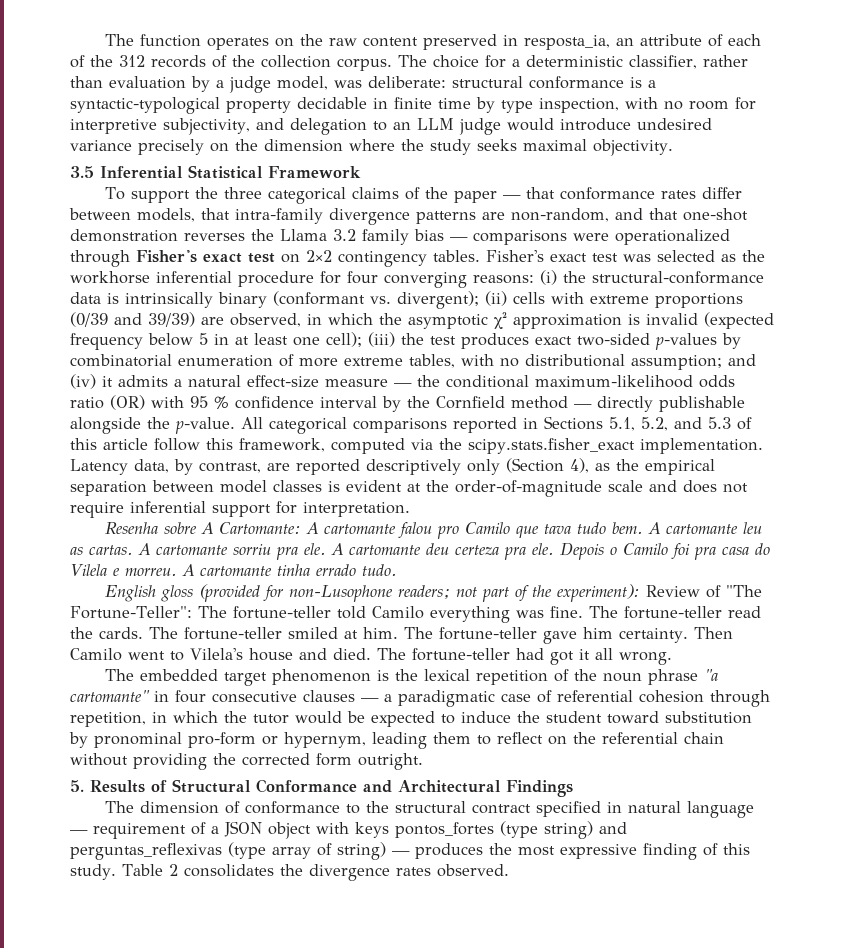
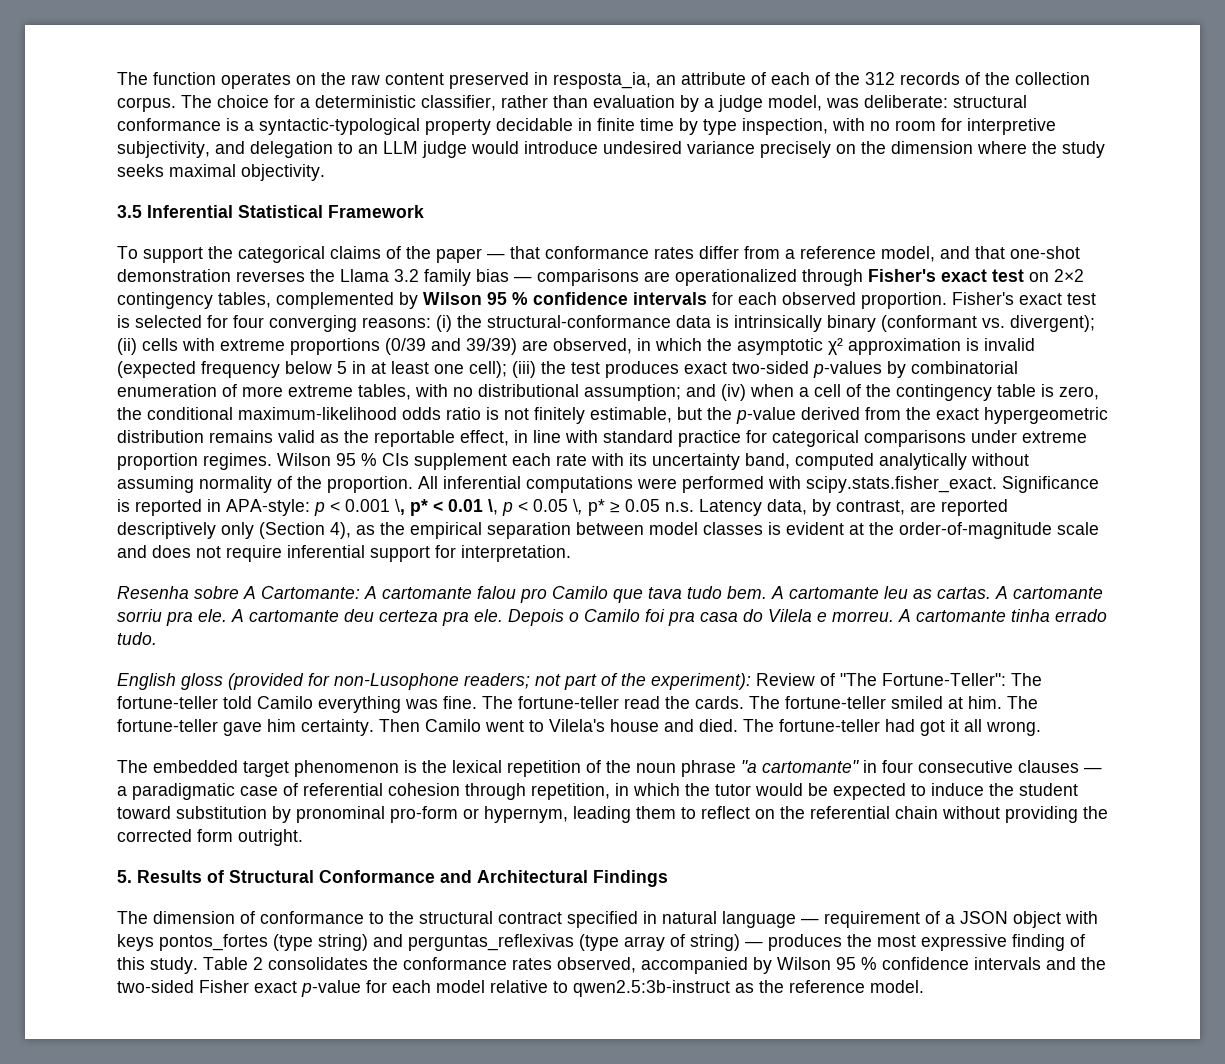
- To support the three categorical claims of the paper — that conformance rates differ between models, that intra-family divergence patterns are non-random, and that one-shot demonstration reverses the Llama 3.2 family bias — comparisons were operationalized through Fisher's exact test on 2×2 contingency tables. Fisher's exact test was selected as the workhorse inferential procedure for four converging reasons:
+ To support the categorical claims of the paper — that conformance rates differ from a reference model, and that one-shot demonstration reverses the Llama 3.2 family bias — comparisons are operationalized through Fisher's exact test on 2×2 contingency tables, complemented by Wilson 95 % confidence intervals for each observed proportion. Fisher's exact test is selected for four converging reasons:
- and (iv) it admits a natural effect-size measure — the conditional maximum-likelihood odds ratio (OR) with 95 % confidence interval by the Cornfield method — directly publishable alongside the p-value. All categorical comparisons reported in Sections 5.1, 5.2, and 5.3 of this article follow this framework, computed via the scipy.stats.fisher_exact implementation. Latency data, by contrast, are reported descriptively only (Section 4), as the empirical separation between model classes is evident at the order-of-magnitude scale and does not require inferential support for interpretation.
+ and (iv) when a cell of the contingency table is zero, the conditional maximum-likelihood odds ratio is not finitely estimable, but the p-value derived from the exact hypergeometric distribution remains valid as the reportable effect, in line with standard practice for categorical comparisons under extreme proportion regimes. Wilson 95 % CIs supplement each rate with its uncertainty band, computed analytically without assuming normality of the proportion. All inferential computations were performed with scipy.stats.fisher_exact. Significance is reported in APA-style: p < 0.001 \, p* < 0.01 \, p < 0.05 \, p* ≥ 0.05 n.s. Latency data, by contrast, are reported descriptively only (Section 4), as the empirical separation between model classes is evident at the order-of-magnitude scale and does not require inferential support for interpretation.
- Table 2 consolidates the divergence rates observed.
+ Table 2 consolidates the conformance rates observed, accompanied by Wilson 95 % confidence intervals and the two-sided Fisher exact p-value for each model relative to qwen2.5:3b-instruct as the reference model.

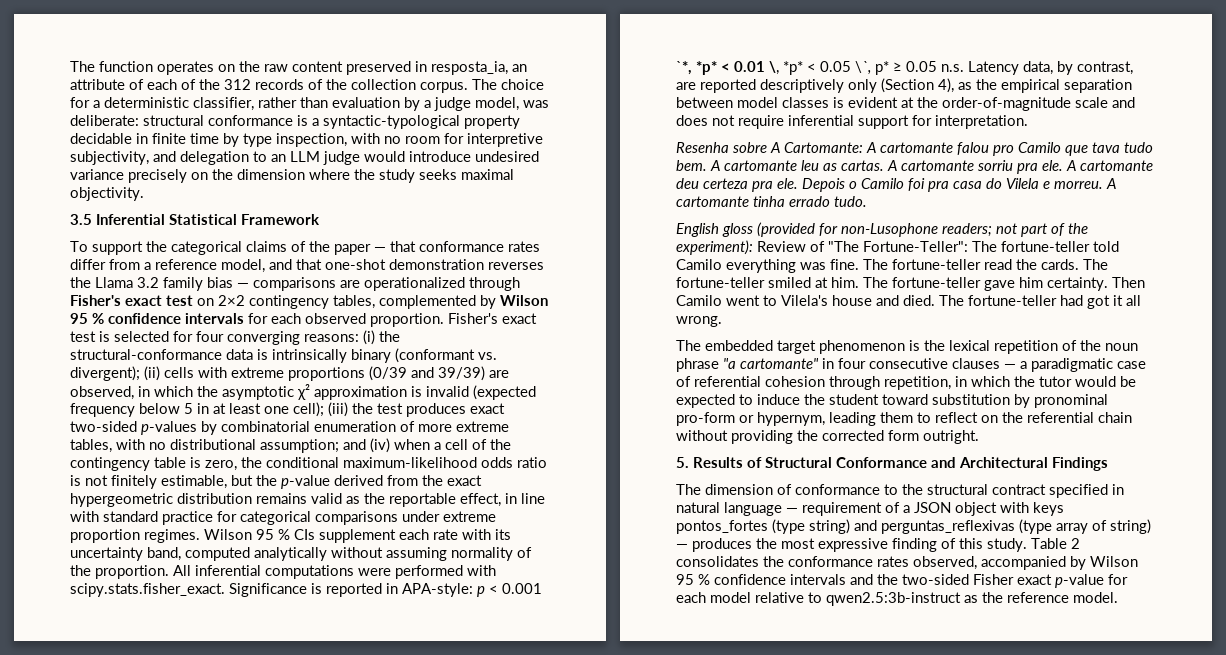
- All inferential computations were performed with scipy.stats.fisher_exact. Significance is reported in APA-style: p < 0.001 \, p* < 0.01 \, p < 0.05 \, p* ≥ 0.05 n.s. Latency data, by contrast, are reported descriptively only (Section 4), as the empirical separation between model classes is evident at the order-of-magnitude scale and does not require inferential support for interpretation.
+ All inferential computations were performed with scipy.stats.fisher_exact. Significance is reported in APA-style: p < 0.001 `*, *p* < 0.01 \, *p* < 0.05 \`, p* ≥ 0.05 n.s. Latency data, by contrast, are reported descriptively only (Section 4), as the empirical separation between model classes is evident at the order-of-magnitude scale and does not require inferential support for interpretation.

